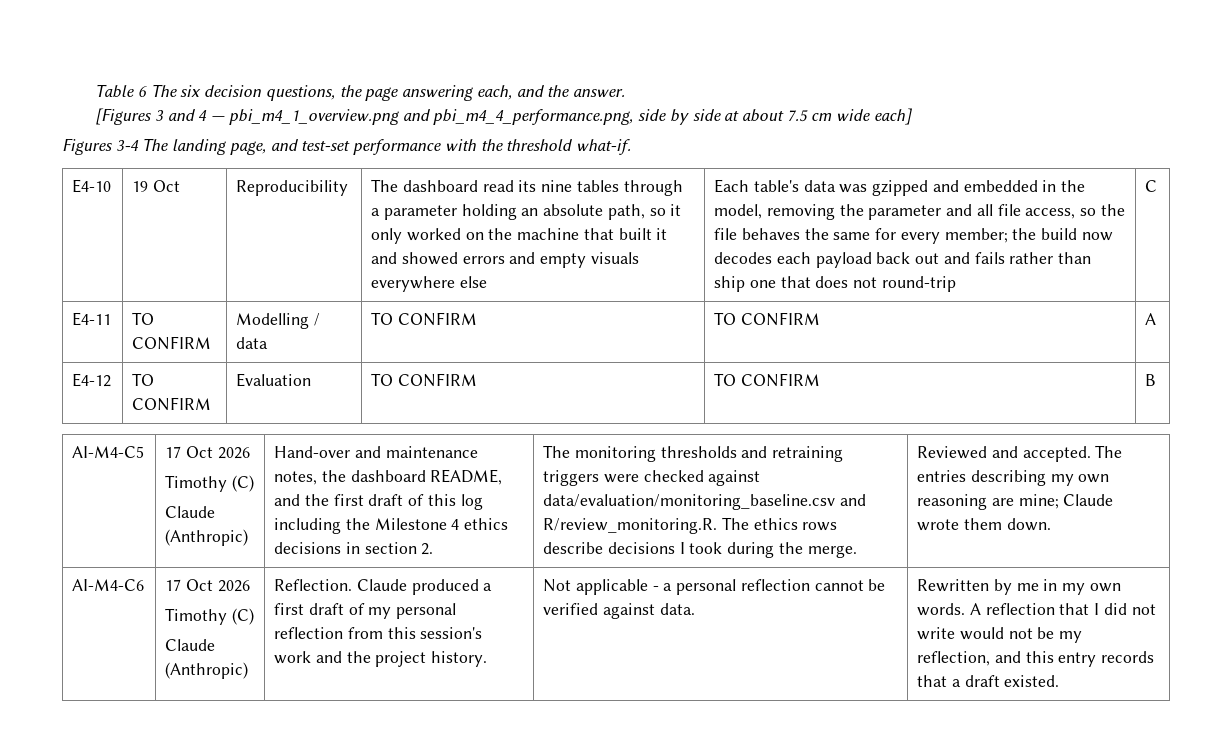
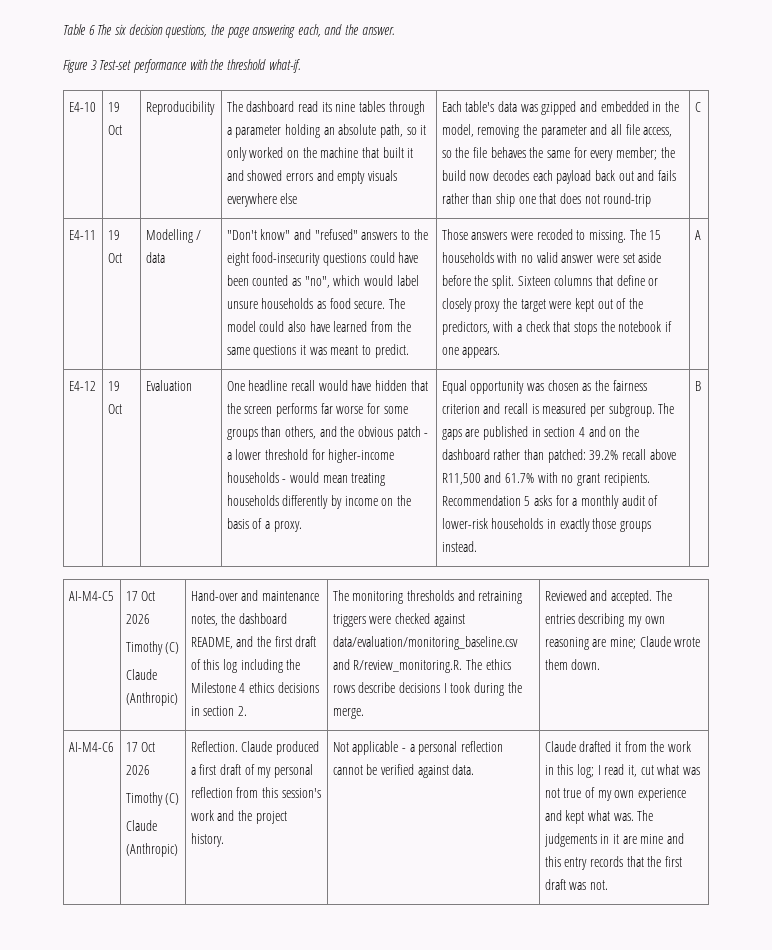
- [Figures 3 and 4 — pbi_m4_1_overview.png and pbi_m4_4_performance.png, side by side at about 7.5 cm wide each]
- Figures 3-4 The landing page, and test-set performance with the threshold what-if.
+ Figure 3 Test-set performance with the threshold what-if.
- E4-11 | TO CONFIRM
+ E4-11 | 19 Oct
- Modelling / data | TO CONFIRM | TO CONFIRM
+ Modelling / data | "Don't know" and "refused" answers to the eight food-insecurity questions could have been counted as "no", which would label unsure households as food secure. The model could also have learned from the same questions it was meant to predict. | Those answers were recoded to missing. The 15 households with no valid answer were set aside before the split. Sixteen columns that define or closely proxy the target were kept out of the predictors, with a check that stops the notebook if one appears.
- E4-12 | TO CONFIRM
+ E4-12 | 19 Oct
- Evaluation | TO CONFIRM | TO CONFIRM
+ Evaluation | One headline recall would have hidden that the screen performs far worse for some groups than others, and the obvious patch - a lower threshold for higher-income households - would mean treating households differently by income on the basis of a proxy. | Equal opportunity was chosen as the fairness criterion and recall is measured per subgroup. The gaps are published in section 4 and on the dashboard rather than patched: 39.2% recall above R11,500 and 61.7% with no grant recipients. Recommendation 5 asks for a monthly audit of lower-risk households in exactly those groups instead.
- Rewritten by me in my own words. A reflection that I did not write would not be my reflection, and this entry records that a draft existed.
+ Claude drafted it from the work in this log; I read it, cut what was not true of my own experience and kept what was. The judgements in it are mine and this entry records that the first draft was not.

